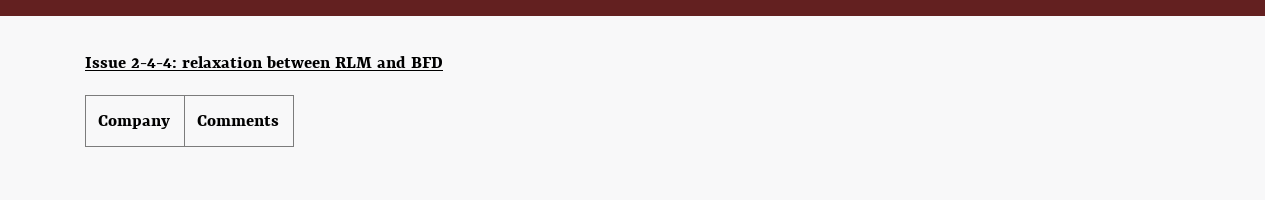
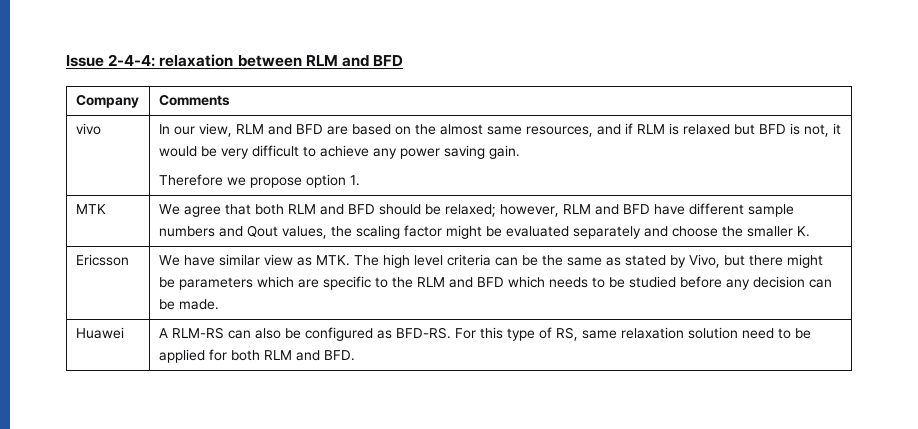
+ vivo | In our view, RLM and BFD are based on the almost same resources, and if RLM is relaxed but BFD is not, it would be very difficult to achieve any power saving gain.
+ Therefore we propose option 1.
+ MTK | We agree that both RLM and BFD should be relaxed; however, RLM and BFD have different sample numbers and Qout values, the scaling factor might be evaluated separately and choose the smaller K.
+ Ericsson | We have similar view as MTK. The high level criteria can be the same as stated by Vivo, but there might be parameters which are specific to the RLM and BFD which needs to be studied before any decision can be made.
+ Huawei | A RLM-RS can also be configured as BFD-RS. For this type of RS, same relaxation solution need to be applied for both RLM and BFD.

